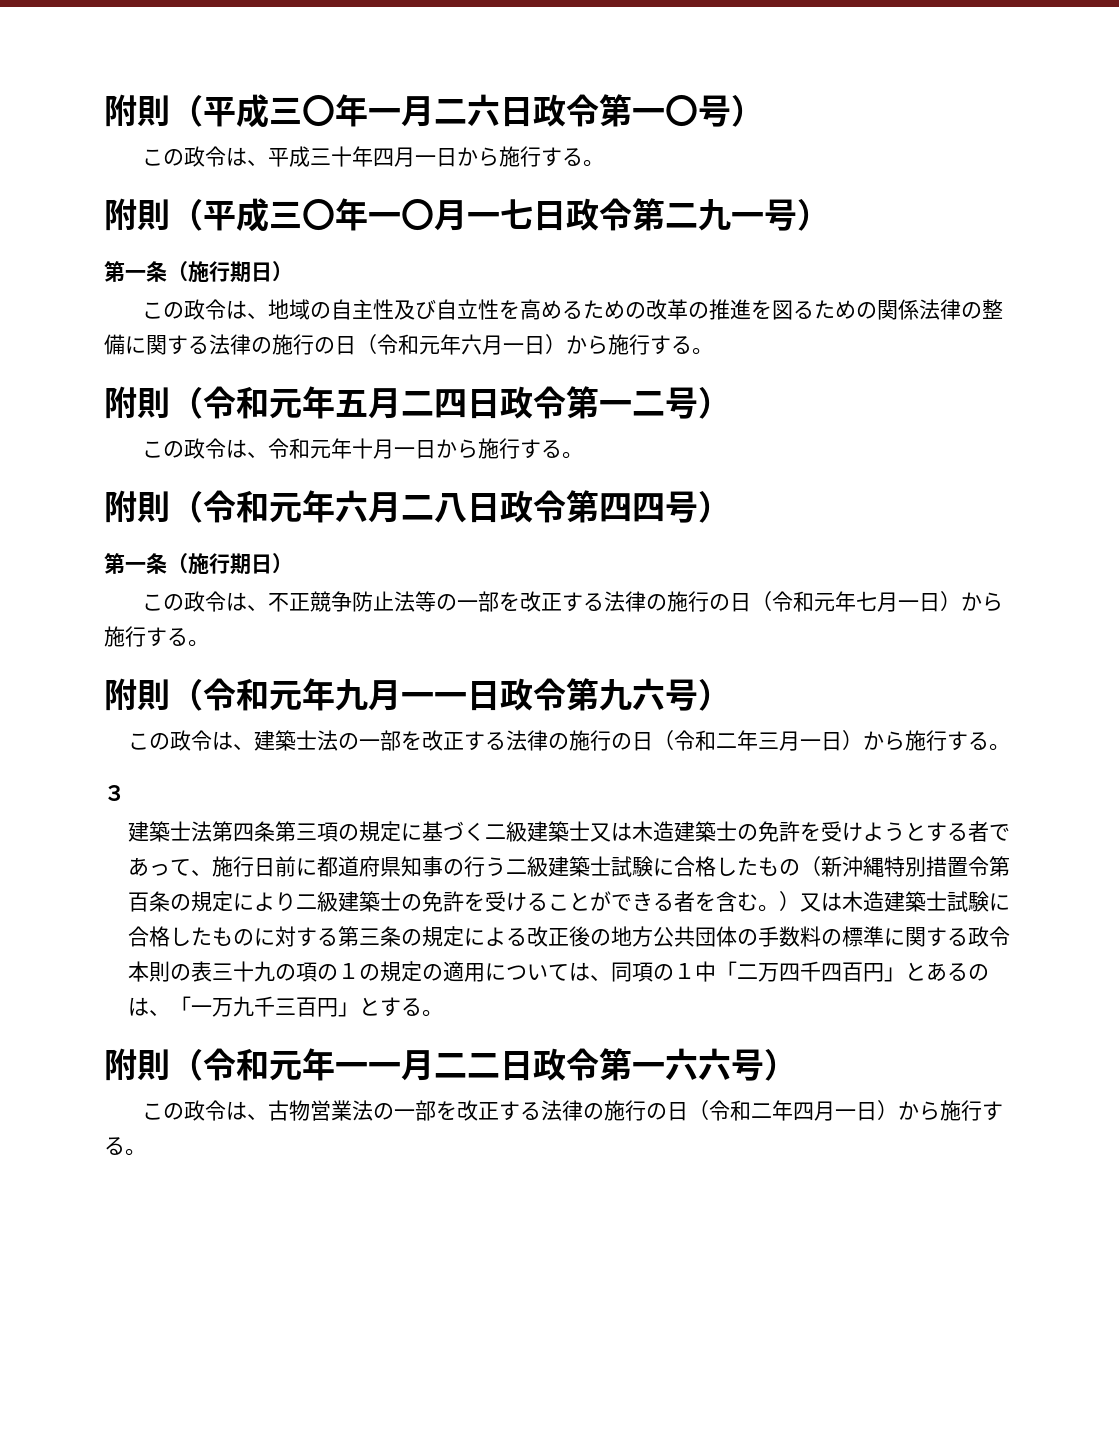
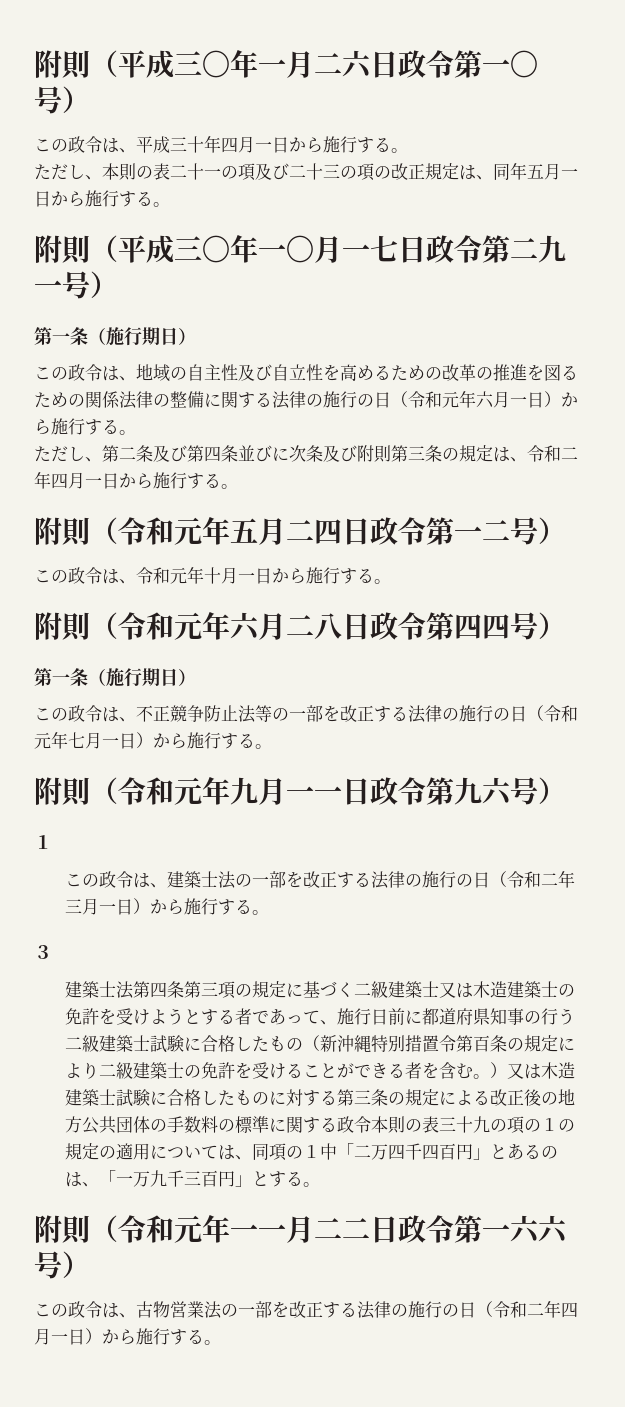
+ ただし、本則の表二十一の項及び二十三の項の改正規定は、同年五月一日から施行する。
+ ただし、第二条及び第四条並びに次条及び附則第三条の規定は、令和二年四月一日から施行する。
  附則（令和元年九月一一日政令第九六号）
+ １

